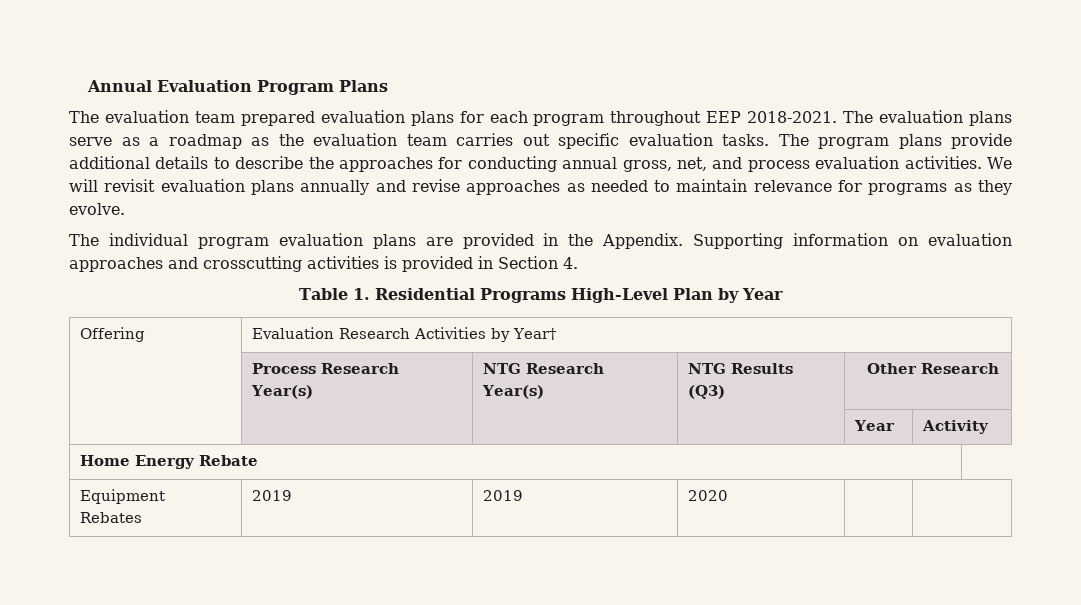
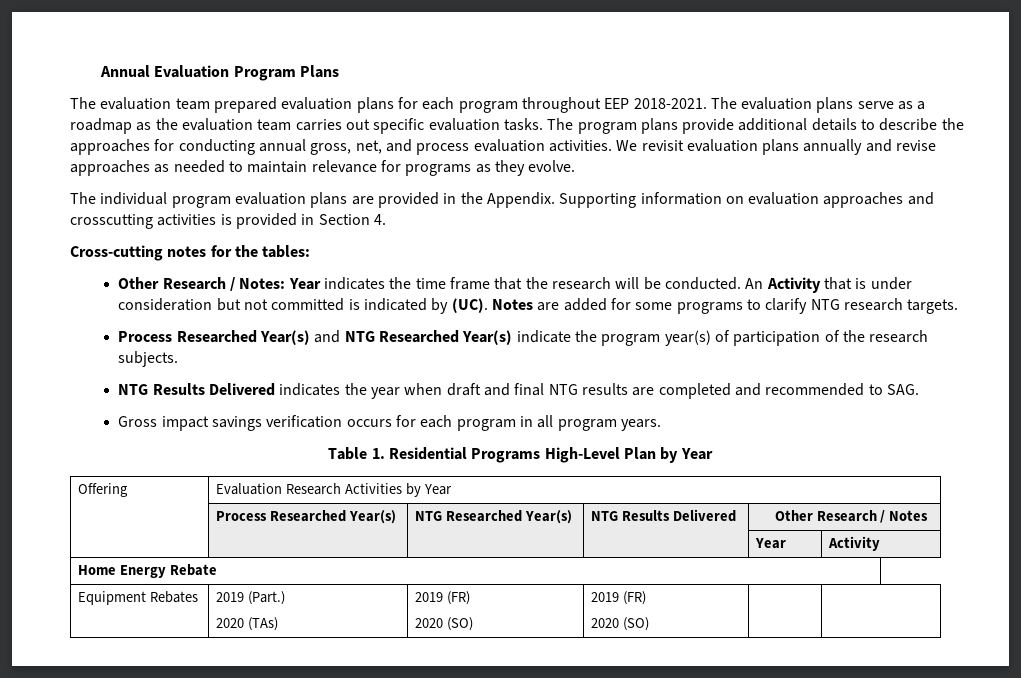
- We will revisit evaluation plans annually and revise approaches as needed to maintain relevance for programs as they evolve.
+ We revisit evaluation plans annually and revise approaches as needed to maintain relevance for programs as they evolve.
+ Cross-cutting notes for the tables:
+ Other Research / Notes: Year indicates the time frame that the research will be conducted. An Activity that is under consideration but not committed is indicated by (UC). Notes are added for some programs to clarify NTG research targets.
+ Process Researched Year(s) and NTG Researched Year(s) indicate the program year(s) of participation of the research subjects.
+ NTG Results Delivered indicates the year when draft and final NTG results are completed and recommended to SAG.
+ Gross impact savings verification occurs for each program in all program years.
- Offering | Evaluation Research Activities by Year†
- | Process Research Year(s) | NTG Research Year(s) | NTG Results (Q3) | Other Research
+ Offering | Evaluation Research Activities by Year
+ | Process Researched Year(s) | NTG Researched Year(s) | NTG Results Delivered | Other Research / Notes
- Equipment Rebates | 2019 | 2019 | 2020 | |
+ Equipment Rebates | 2019 (Part.)
+ 2020 (TAs) | 2019 (FR)
+ 2020 (SO) | 2019 (FR)
+ 2020 (SO) | |

